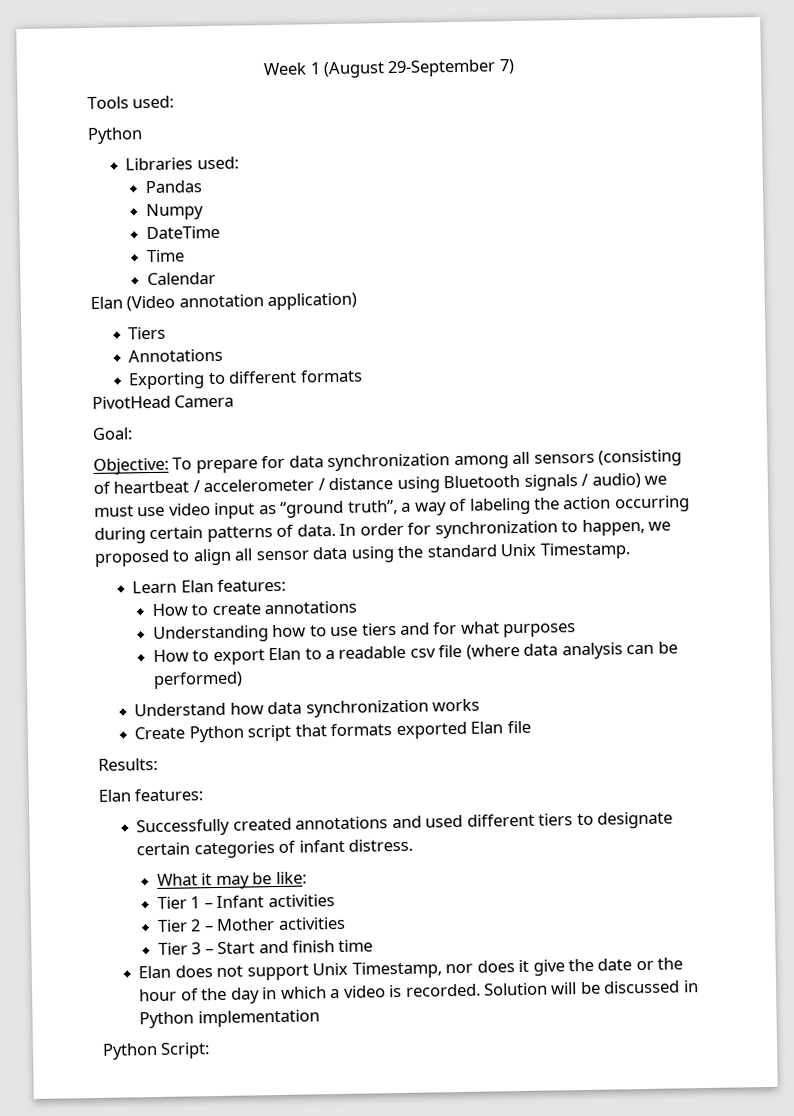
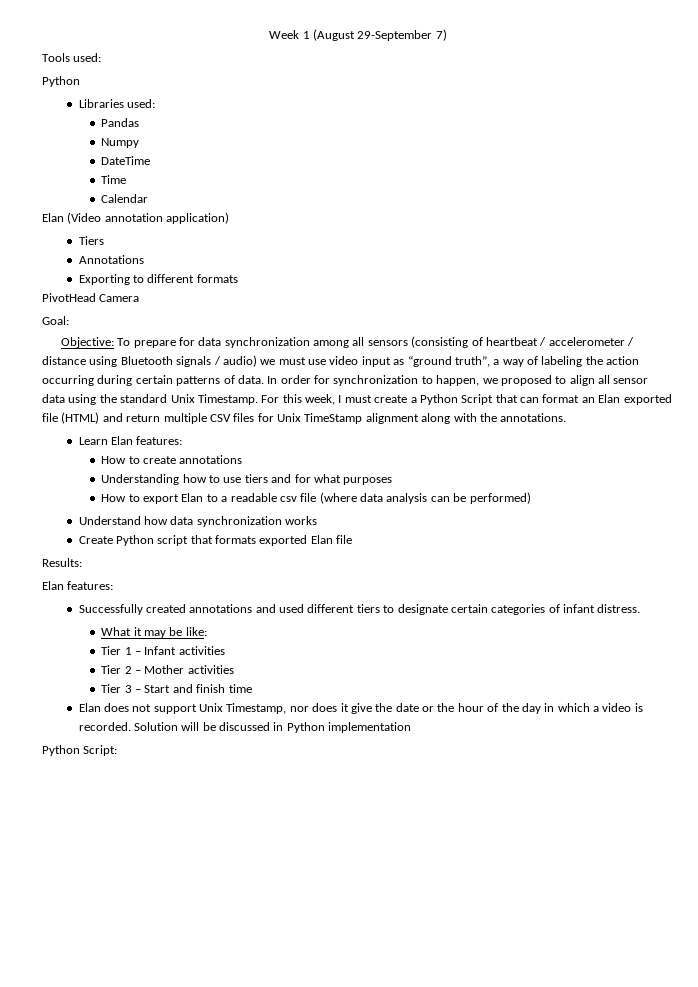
+ For this week, I must create a Python Script that can format an Elan exported file (HTML) and return multiple CSV files for Unix TimeStamp alignment along with the annotations.

